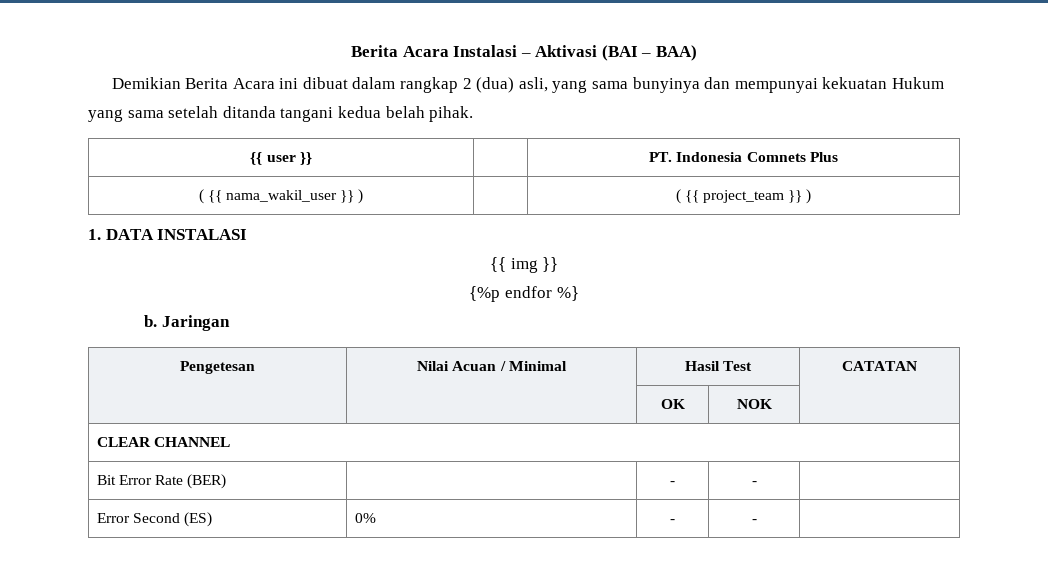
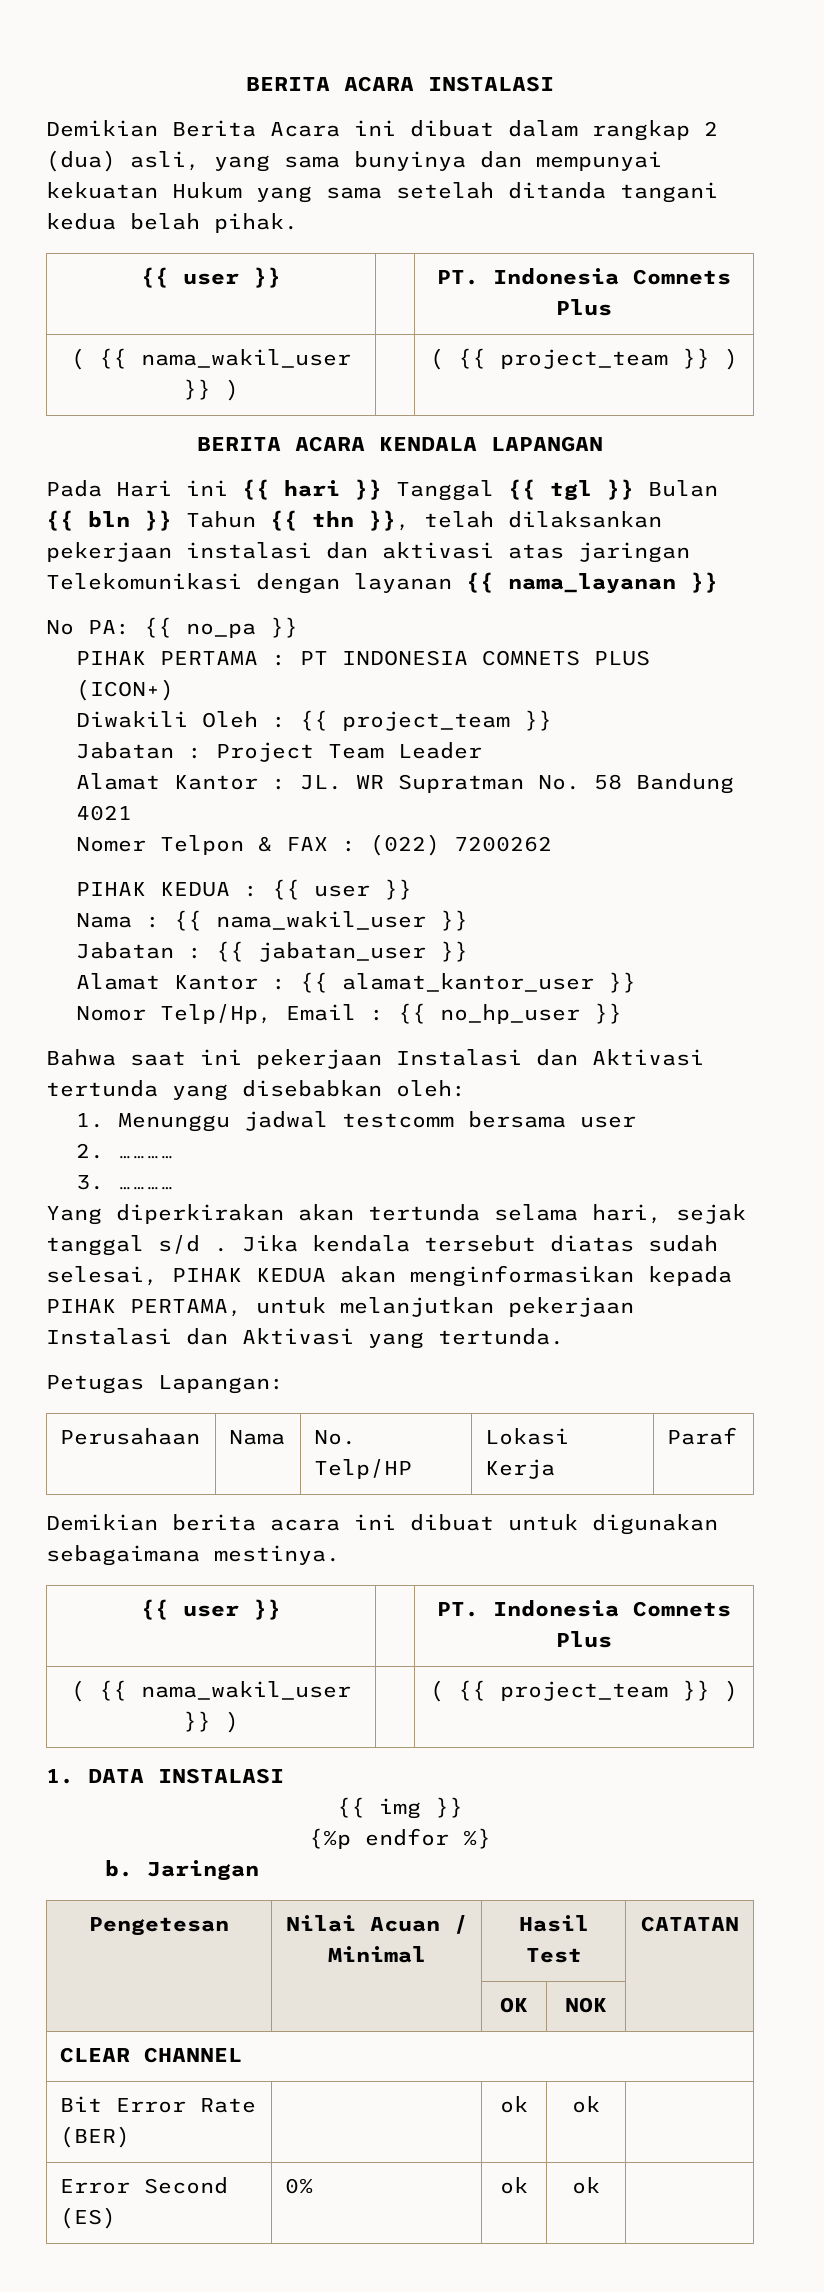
- Berita Acara Instalasi – Aktivasi (BAI – BAA)
+ BERITA ACARA INSTALASI
+ BERITA ACARA KENDALA LAPANGAN
+ Pada Hari ini {{ hari }} Tanggal {{ tgl }} Bulan {{ bln }} Tahun {{ thn }}, telah dilaksankan pekerjaan instalasi dan aktivasi atas jaringan Telekomunikasi dengan layanan {{ nama_layanan }}
+ No PA: {{ no_pa }}
+ PIHAK PERTAMA : PT INDONESIA COMNETS PLUS (ICON+)
+ Diwakili Oleh : {{ project_team }}
+ Jabatan : Project Team Leader
+ Alamat Kantor : JL. WR Supratman No. 58 Bandung 4021
+ Nomer Telpon & FAX : (022) 7200262
+ PIHAK KEDUA : {{ user }}
+ Nama : {{ nama_wakil_user }}
+ Jabatan : {{ jabatan_user }}
+ Alamat Kantor : {{ alamat_kantor_user }}
+ Nomor Telp/Hp, Email : {{ no_hp_user }}
+ Bahwa saat ini pekerjaan Instalasi dan Aktivasi tertunda yang disebabkan oleh:
+ 1. Menunggu jadwal testcomm bersama user
+ 2. …………
+ 3. …………
+ Yang diperkirakan akan tertunda selama hari, sejak tanggal s/d . Jika kendala tersebut diatas sudah selesai, PIHAK KEDUA akan menginformasikan kepada PIHAK PERTAMA, untuk melanjutkan pekerjaan Instalasi dan Aktivasi yang tertunda.
+ Petugas Lapangan:
+ Perusahaan | Nama | No. Telp/HP | Lokasi Kerja | Paraf
+ Demikian berita acara ini dibuat untuk digunakan sebagaimana mestinya.
+ {{ user }} | | PT. Indonesia Comnets Plus
+ ( {{ nama_wakil_user }} ) | | ( {{ project_team }} )
- Bit Error Rate (BER) | | - | - |
+ Bit Error Rate (BER) | | ok | ok |
- Error Second (ES) | 0% | - | - |
+ Error Second (ES) | 0% | ok | ok |

